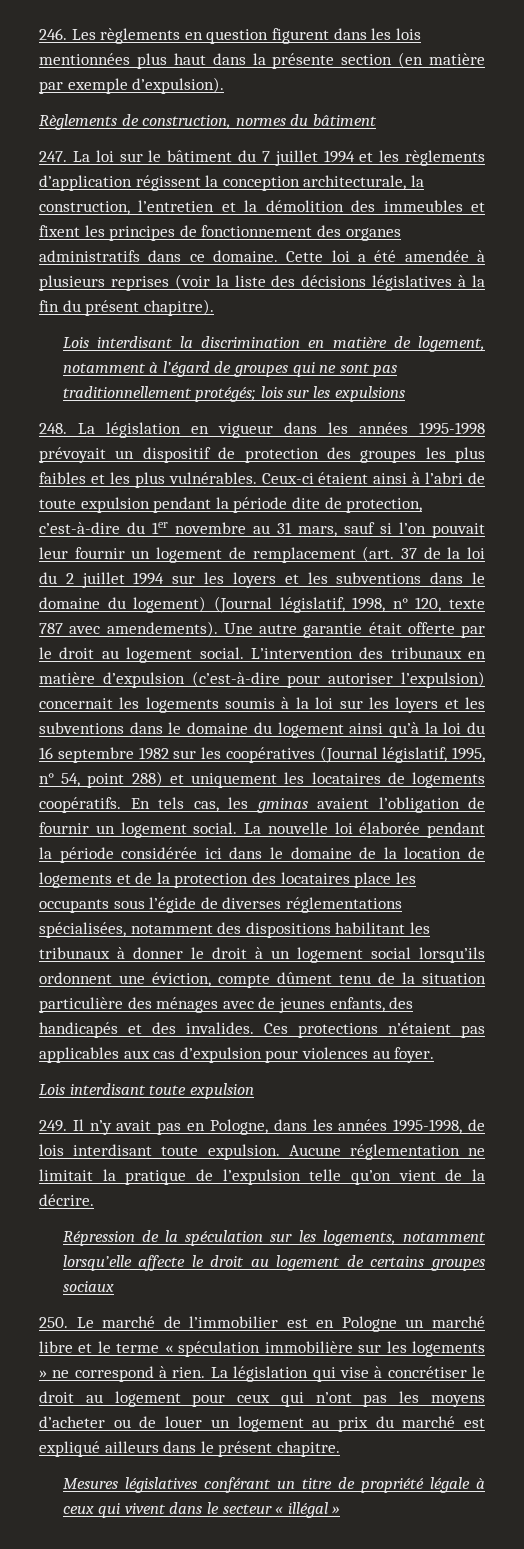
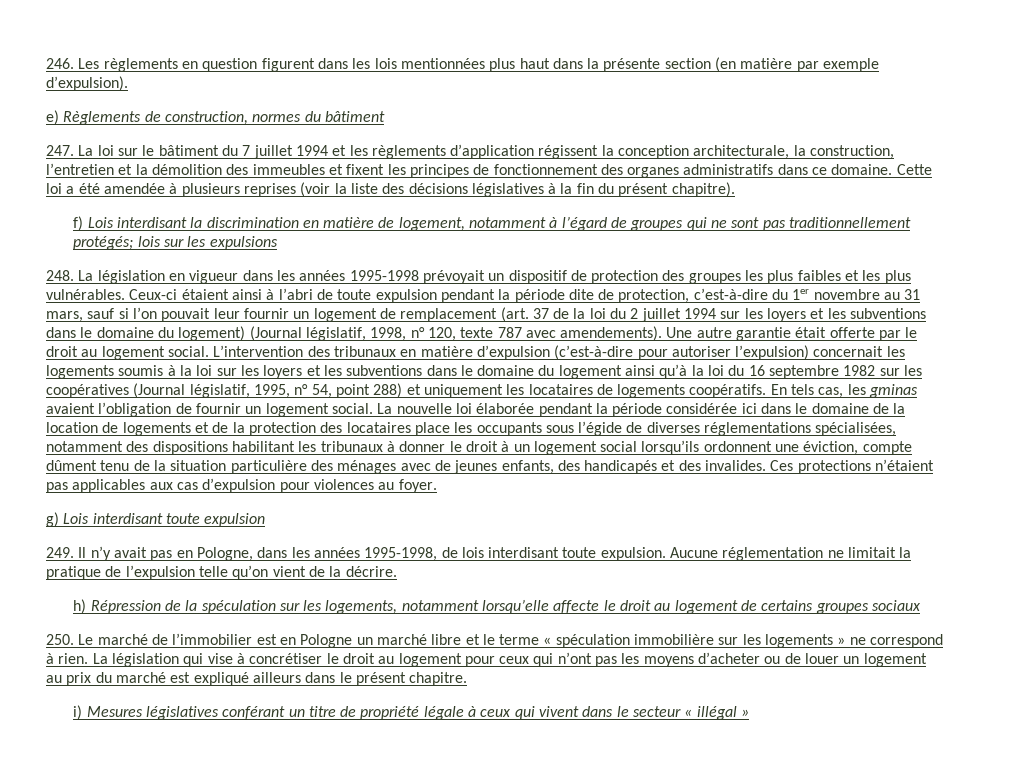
- Règlements de construction, normes du bâtiment
+ e) Règlements de construction, normes du bâtiment
- Lois interdisant la discrimination en matière de logement, notamment à l’égard de groupes qui ne sont pas traditionnellement protégés; lois sur les expulsions
+ f) Lois interdisant la discrimination en matière de logement, notamment à l’égard de groupes qui ne sont pas traditionnellement protégés; lois sur les expulsions
- Lois interdisant toute expulsion
+ g) Lois interdisant toute expulsion
- Répression de la spéculation sur les logements, notamment lorsqu’elle affecte le droit au logement de certains groupes sociaux
+ h) Répression de la spéculation sur les logements, notamment lorsqu’elle affecte le droit au logement de certains groupes sociaux
- Mesures législatives conférant un titre de propriété légale à ceux qui vivent dans le secteur « illégal »
+ i) Mesures législatives conférant un titre de propriété légale à ceux qui vivent dans le secteur « illégal »

